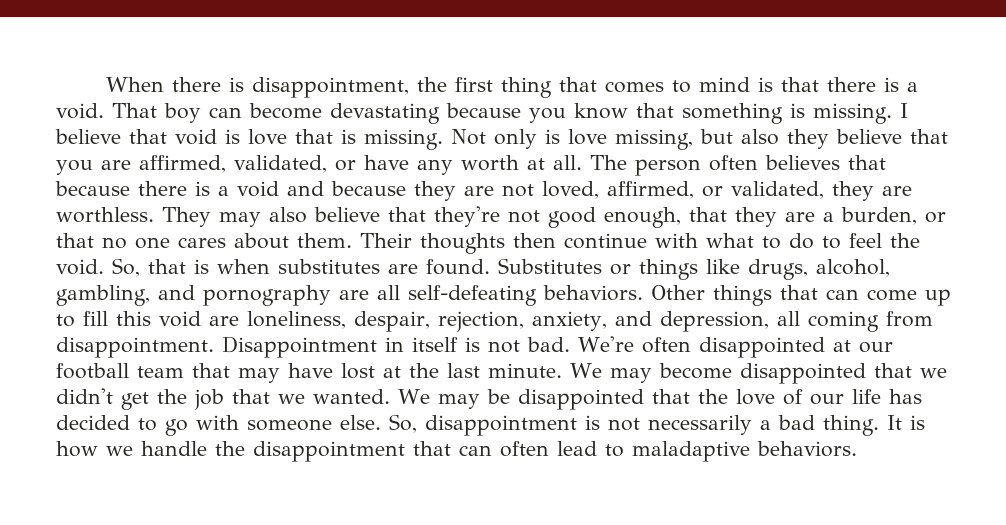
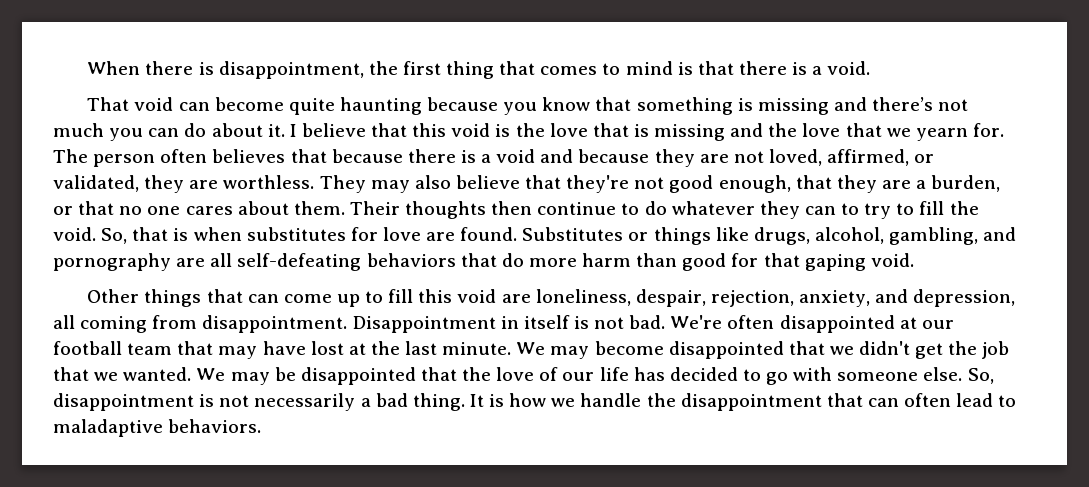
- When there is disappointment, the first thing that comes to mind is that there is a void. That boy can become devastating because you know that something is missing.
+ When there is disappointment, the first thing that comes to mind is that there is a void.
+ That void can become quite haunting because you know that something is missing and there’s not much you can do about it.
- I believe that void is love that is missing. Not only is love missing, but also they believe that you are affirmed, validated, or have any worth at all.
+ I believe that this void is the love that is missing and the love that we yearn for.
- Their thoughts then continue with what to do to feel the void.
+ Their thoughts then continue to do whatever they can to try to fill the void.
- So, that is when substitutes are found.
+ So, that is when substitutes for love are found.
- Substitutes or things like drugs, alcohol, gambling, and pornography are all self-defeating behaviors. Other things that can come up to fill this void are loneliness, despair, rejection, anxiety, and depression, all coming from disappointment.
+ Substitutes or things like drugs, alcohol, gambling, and pornography are all self-defeating behaviors that do more harm than good for that gaping void.
+ Other things that can come up to fill this void are loneliness, despair, rejection, anxiety, and depression, all coming from disappointment.

